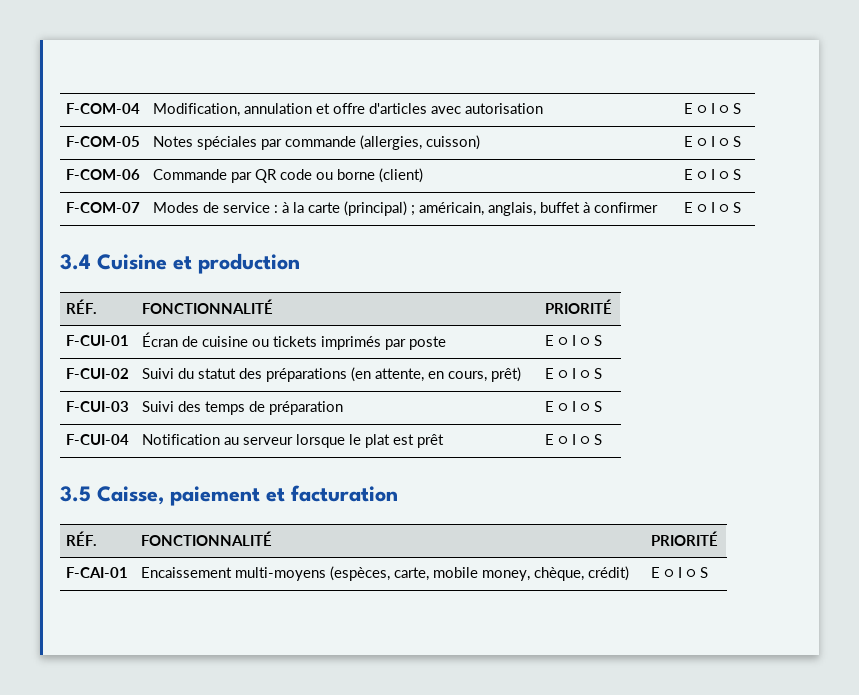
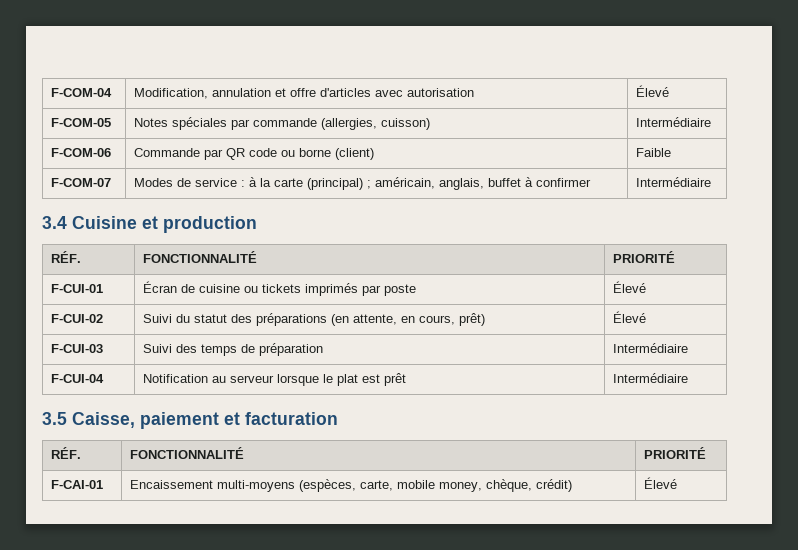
- F-COM-04 | Modification, annulation et offre d'articles avec autorisation | E ○ I ○ S
+ F-COM-04 | Modification, annulation et offre d'articles avec autorisation | Élevé
- F-COM-05 | Notes spéciales par commande (allergies, cuisson) | E ○ I ○ S
+ F-COM-05 | Notes spéciales par commande (allergies, cuisson) | Intermédiaire
- F-COM-06 | Commande par QR code ou borne (client) | E ○ I ○ S
+ F-COM-06 | Commande par QR code ou borne (client) | Faible
- F-COM-07 | Modes de service : à la carte (principal) ; américain, anglais, buffet à confirmer | E ○ I ○ S
+ F-COM-07 | Modes de service : à la carte (principal) ; américain, anglais, buffet à confirmer | Intermédiaire
- F-CUI-01 | Écran de cuisine ou tickets imprimés par poste | E ○ I ○ S
+ F-CUI-01 | Écran de cuisine ou tickets imprimés par poste | Élevé
- F-CUI-02 | Suivi du statut des préparations (en attente, en cours, prêt) | E ○ I ○ S
+ F-CUI-02 | Suivi du statut des préparations (en attente, en cours, prêt) | Élevé
- F-CUI-03 | Suivi des temps de préparation | E ○ I ○ S
+ F-CUI-03 | Suivi des temps de préparation | Intermédiaire
- F-CUI-04 | Notification au serveur lorsque le plat est prêt | E ○ I ○ S
+ F-CUI-04 | Notification au serveur lorsque le plat est prêt | Intermédiaire
- F-CAI-01 | Encaissement multi-moyens (espèces, carte, mobile money, chèque, crédit) | E ○ I ○ S
+ F-CAI-01 | Encaissement multi-moyens (espèces, carte, mobile money, chèque, crédit) | Élevé

